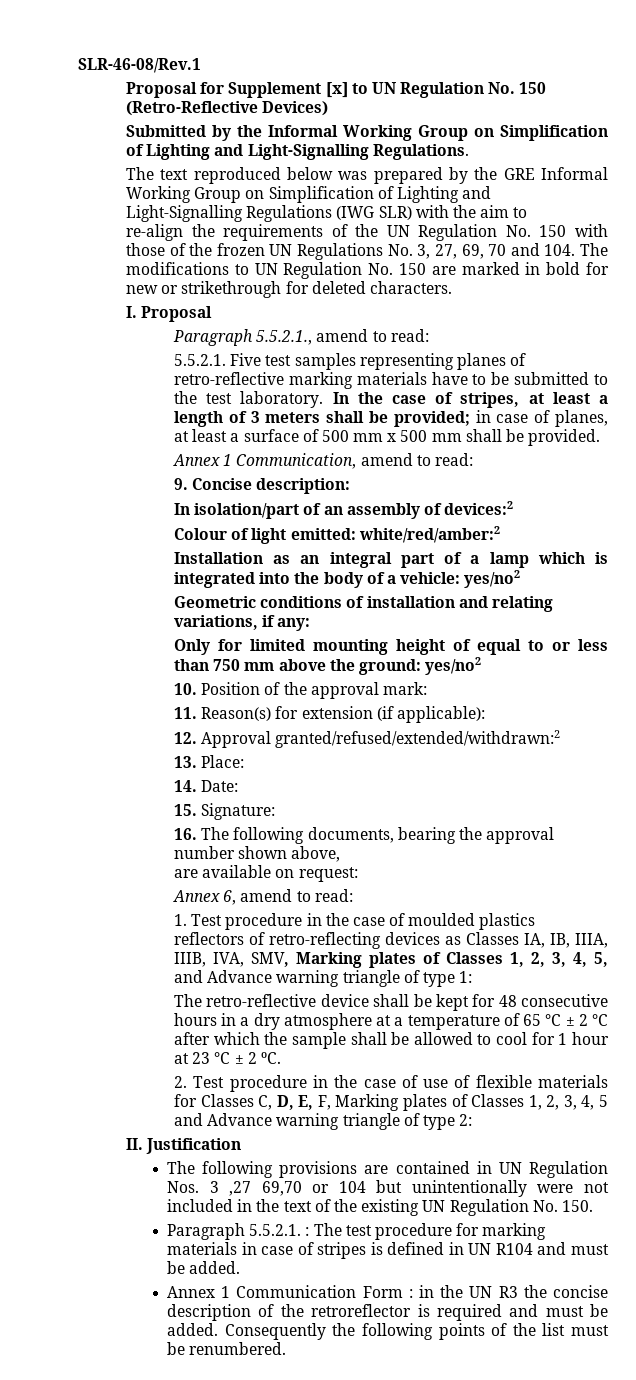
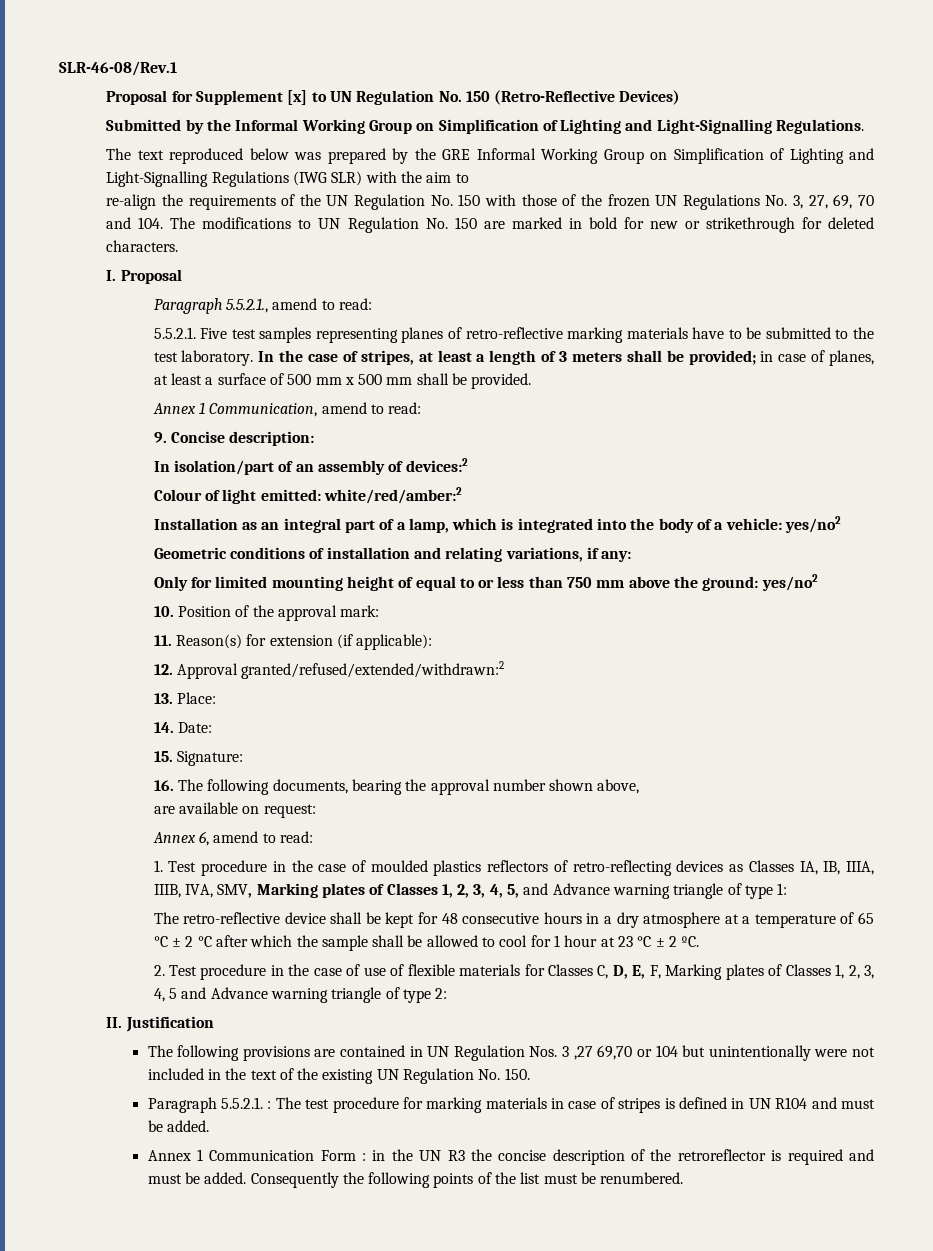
- Installation as an integral part of a lamp which is integrated into the body of a vehicle: yes/no2
+ Installation as an integral part of a lamp, which is integrated into the body of a vehicle: yes/no2

